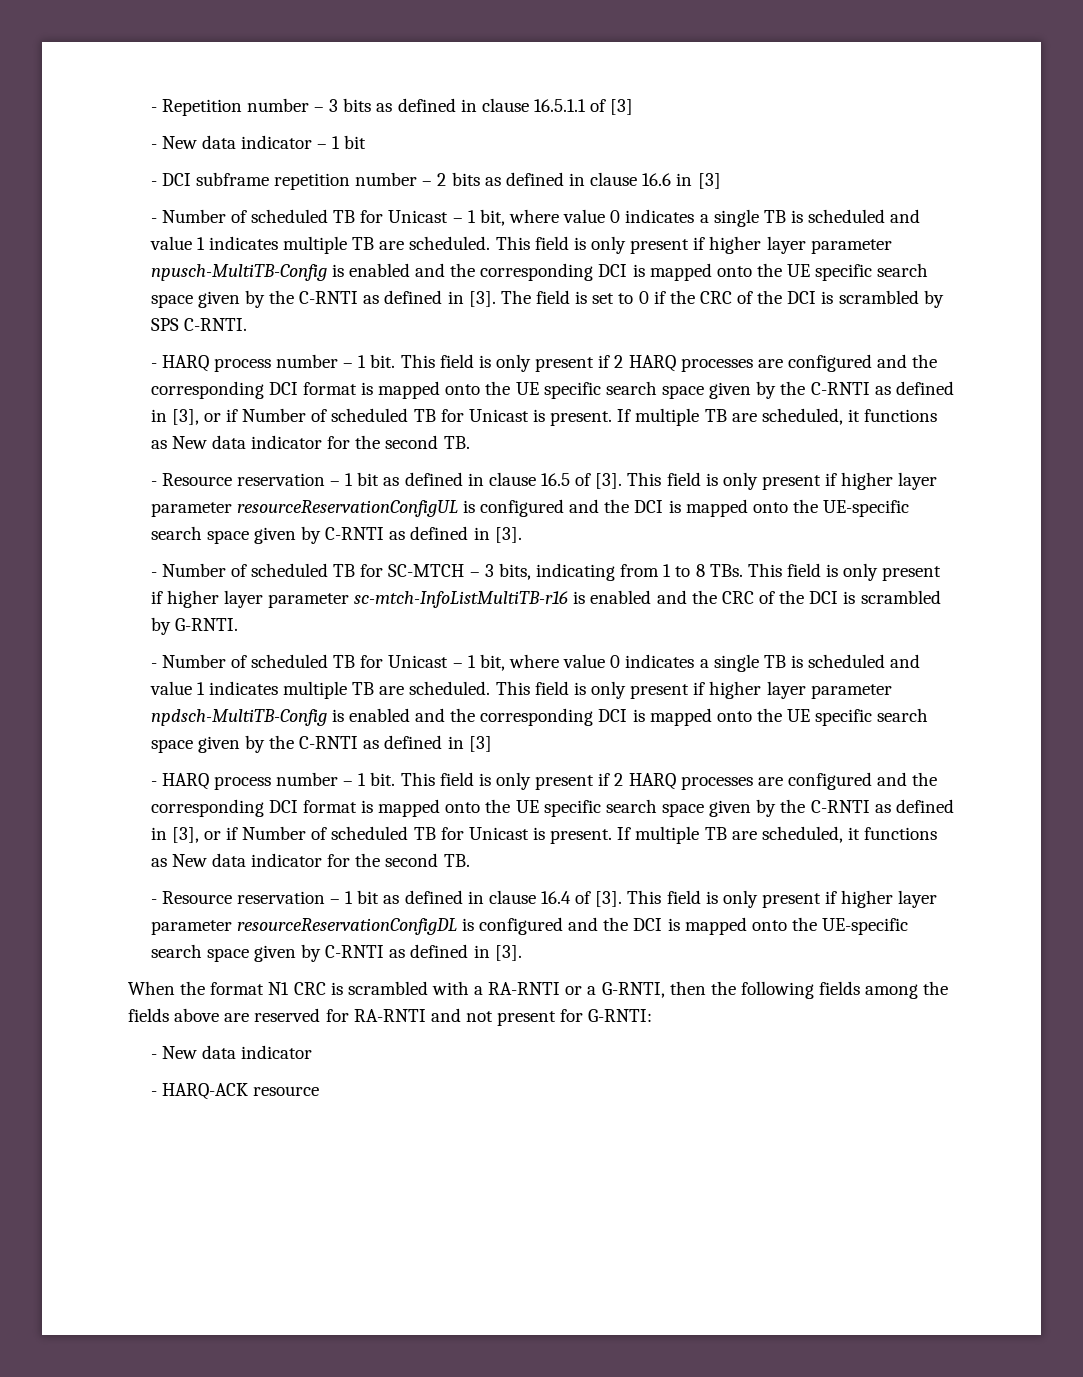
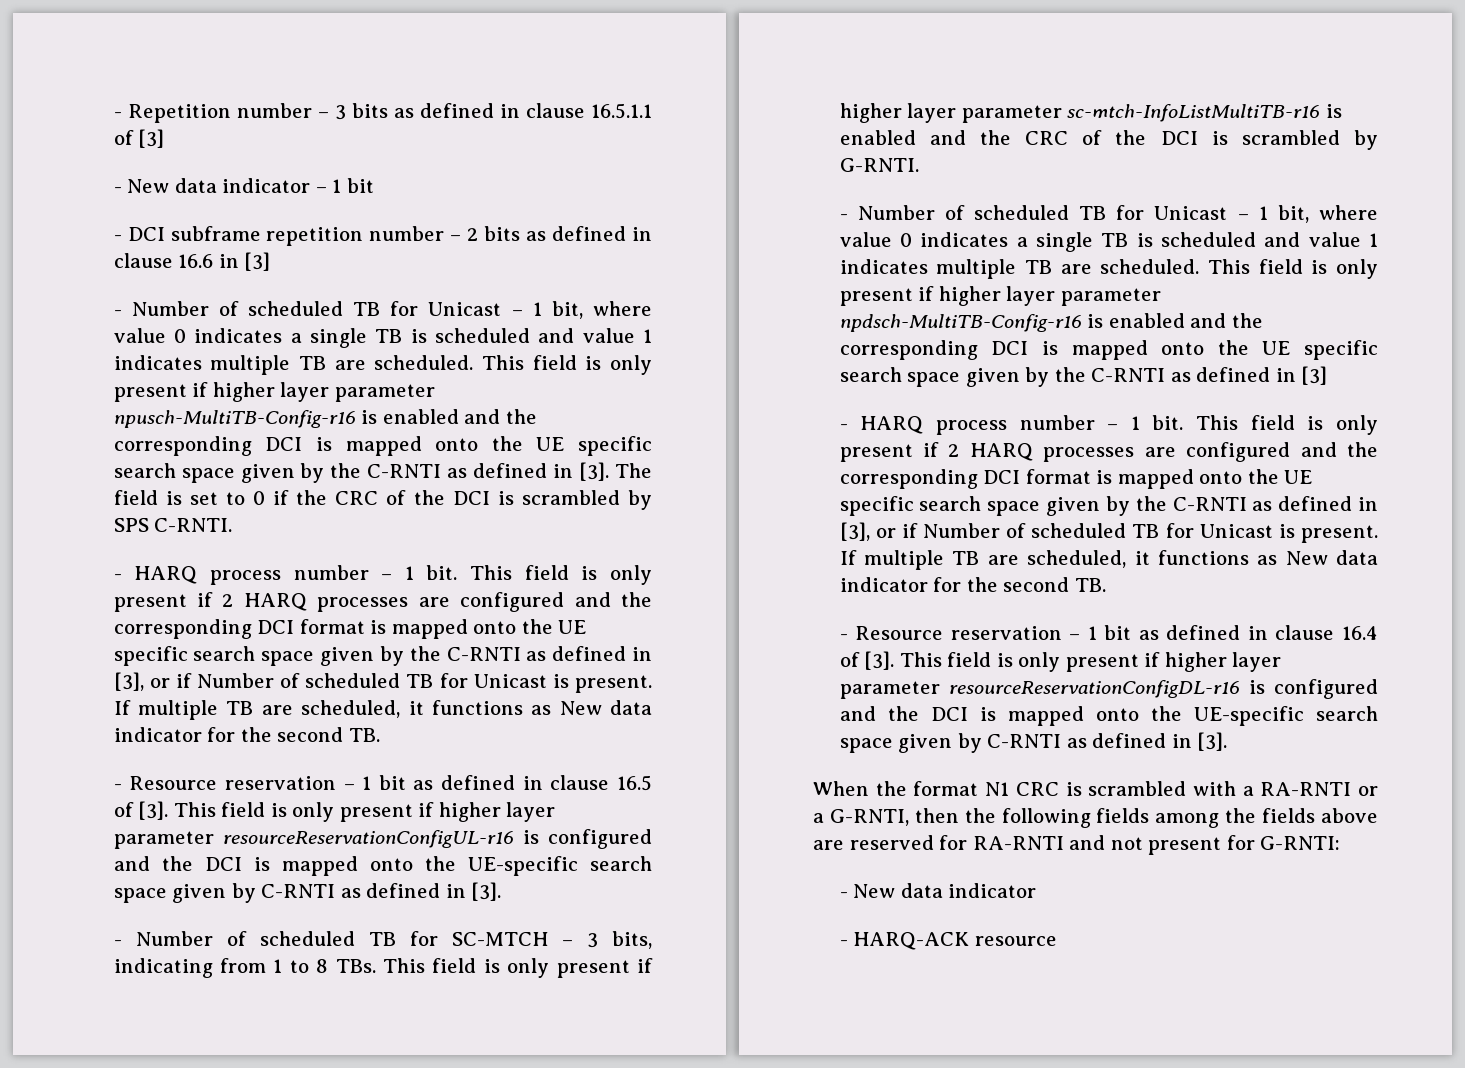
- This field is only present if higher layer parameter npusch-MultiTB-Config is enabled and the corresponding DCI is mapped onto the UE specific search space given by the C-RNTI as defined in [3].
+ This field is only present if higher layer parameter npusch-MultiTB-Config-r16 is enabled and the corresponding DCI is mapped onto the UE specific search space given by the C-RNTI as defined in [3].
- This field is only present if higher layer parameter resourceReservationConfigUL is configured and the DCI is mapped onto the UE-specific search space given by C-RNTI as defined in [3].
+ This field is only present if higher layer parameter resourceReservationConfigUL-r16 is configured and the DCI is mapped onto the UE-specific search space given by C-RNTI as defined in [3].
- This field is only present if higher layer parameter npdsch-MultiTB-Config is enabled and the corresponding DCI is mapped onto the UE specific search space given by the C-RNTI as defined in [3]
+ This field is only present if higher layer parameter npdsch-MultiTB-Config-r16 is enabled and the corresponding DCI is mapped onto the UE specific search space given by the C-RNTI as defined in [3]
- This field is only present if higher layer parameter resourceReservationConfigDL is configured and the DCI is mapped onto the UE-specific search space given by C-RNTI as defined in [3].
+ This field is only present if higher layer parameter resourceReservationConfigDL-r16 is configured and the DCI is mapped onto the UE-specific search space given by C-RNTI as defined in [3].

